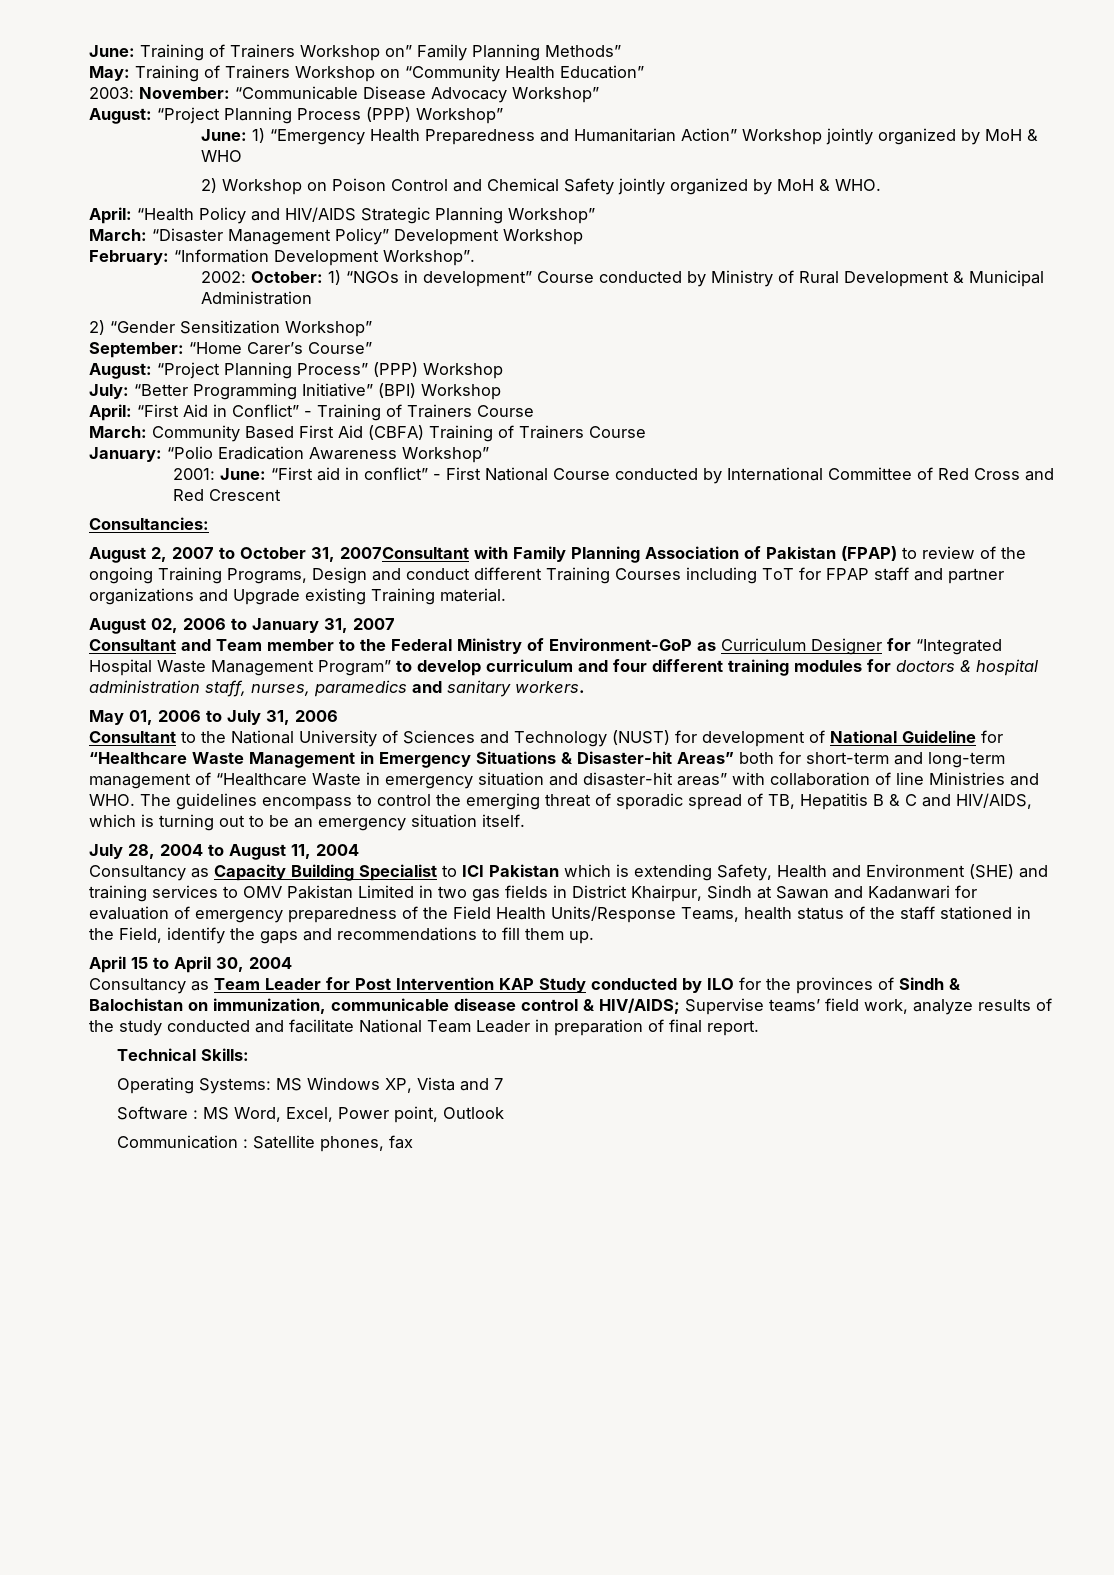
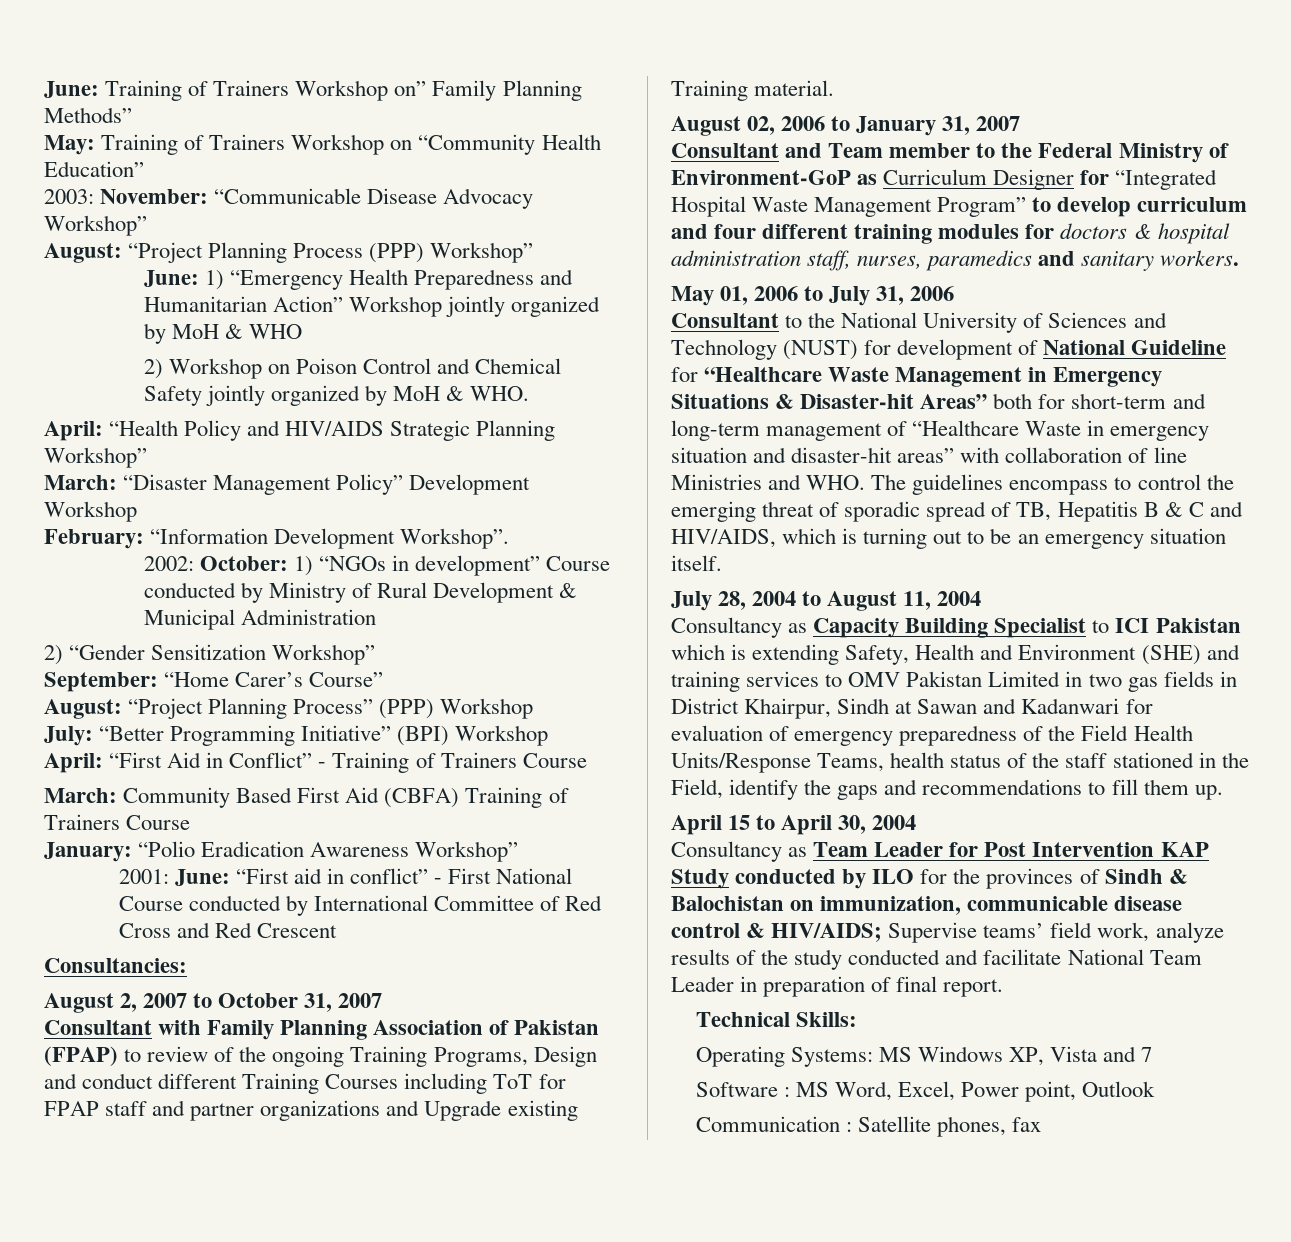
- August 2, 2007 to October 31, 2007Consultant with Family Planning Association of Pakistan (FPAP) to review of the ongoing Training Programs, Design and conduct different Training Courses including ToT for FPAP staff and partner organizations and Upgrade existing Training material.
+ August 2, 2007 to October 31, 2007
+ Consultant with Family Planning Association of Pakistan (FPAP) to review of the ongoing Training Programs, Design and conduct different Training Courses including ToT for FPAP staff and partner organizations and Upgrade existing Training material.

